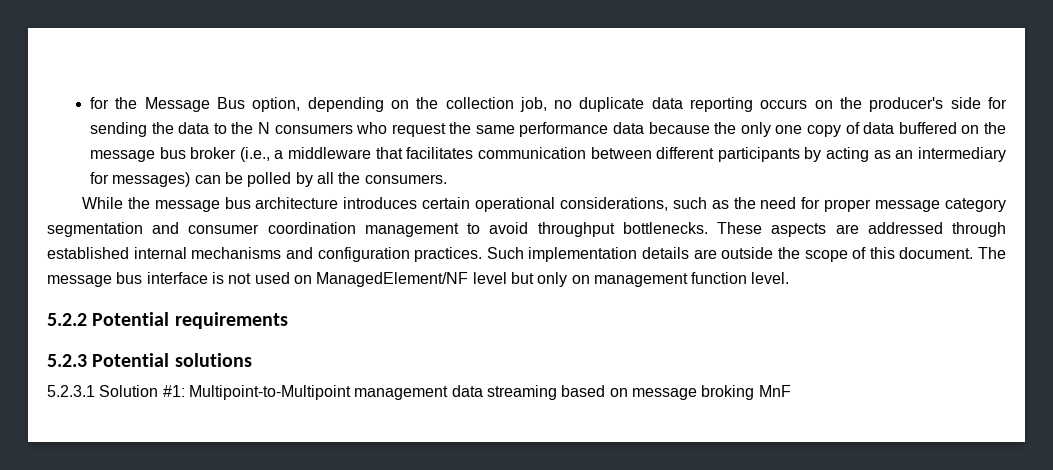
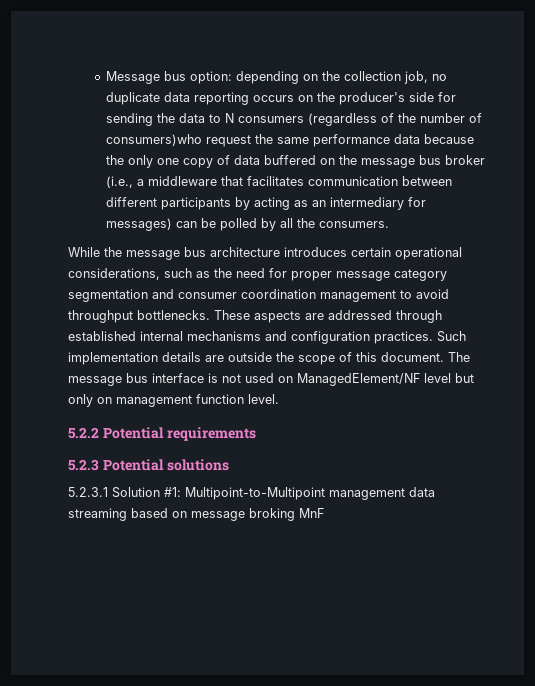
- for the Message Bus option, depending on the collection job, no duplicate data reporting occurs on the producer's side for sending the data to the N consumers who request the same performance data because the only one copy of data buffered on the message bus broker (i.e., a middleware that facilitates communication between different participants by acting as an intermediary for messages) can be polled by all the consumers.
+ Message bus option: depending on the collection job, no duplicate data reporting occurs on the producer's side for sending the data to N consumers (regardless of the number of consumers)who request the same performance data because the only one copy of data buffered on the message bus broker (i.e., a middleware that facilitates communication between different participants by acting as an intermediary for messages) can be polled by all the consumers.

